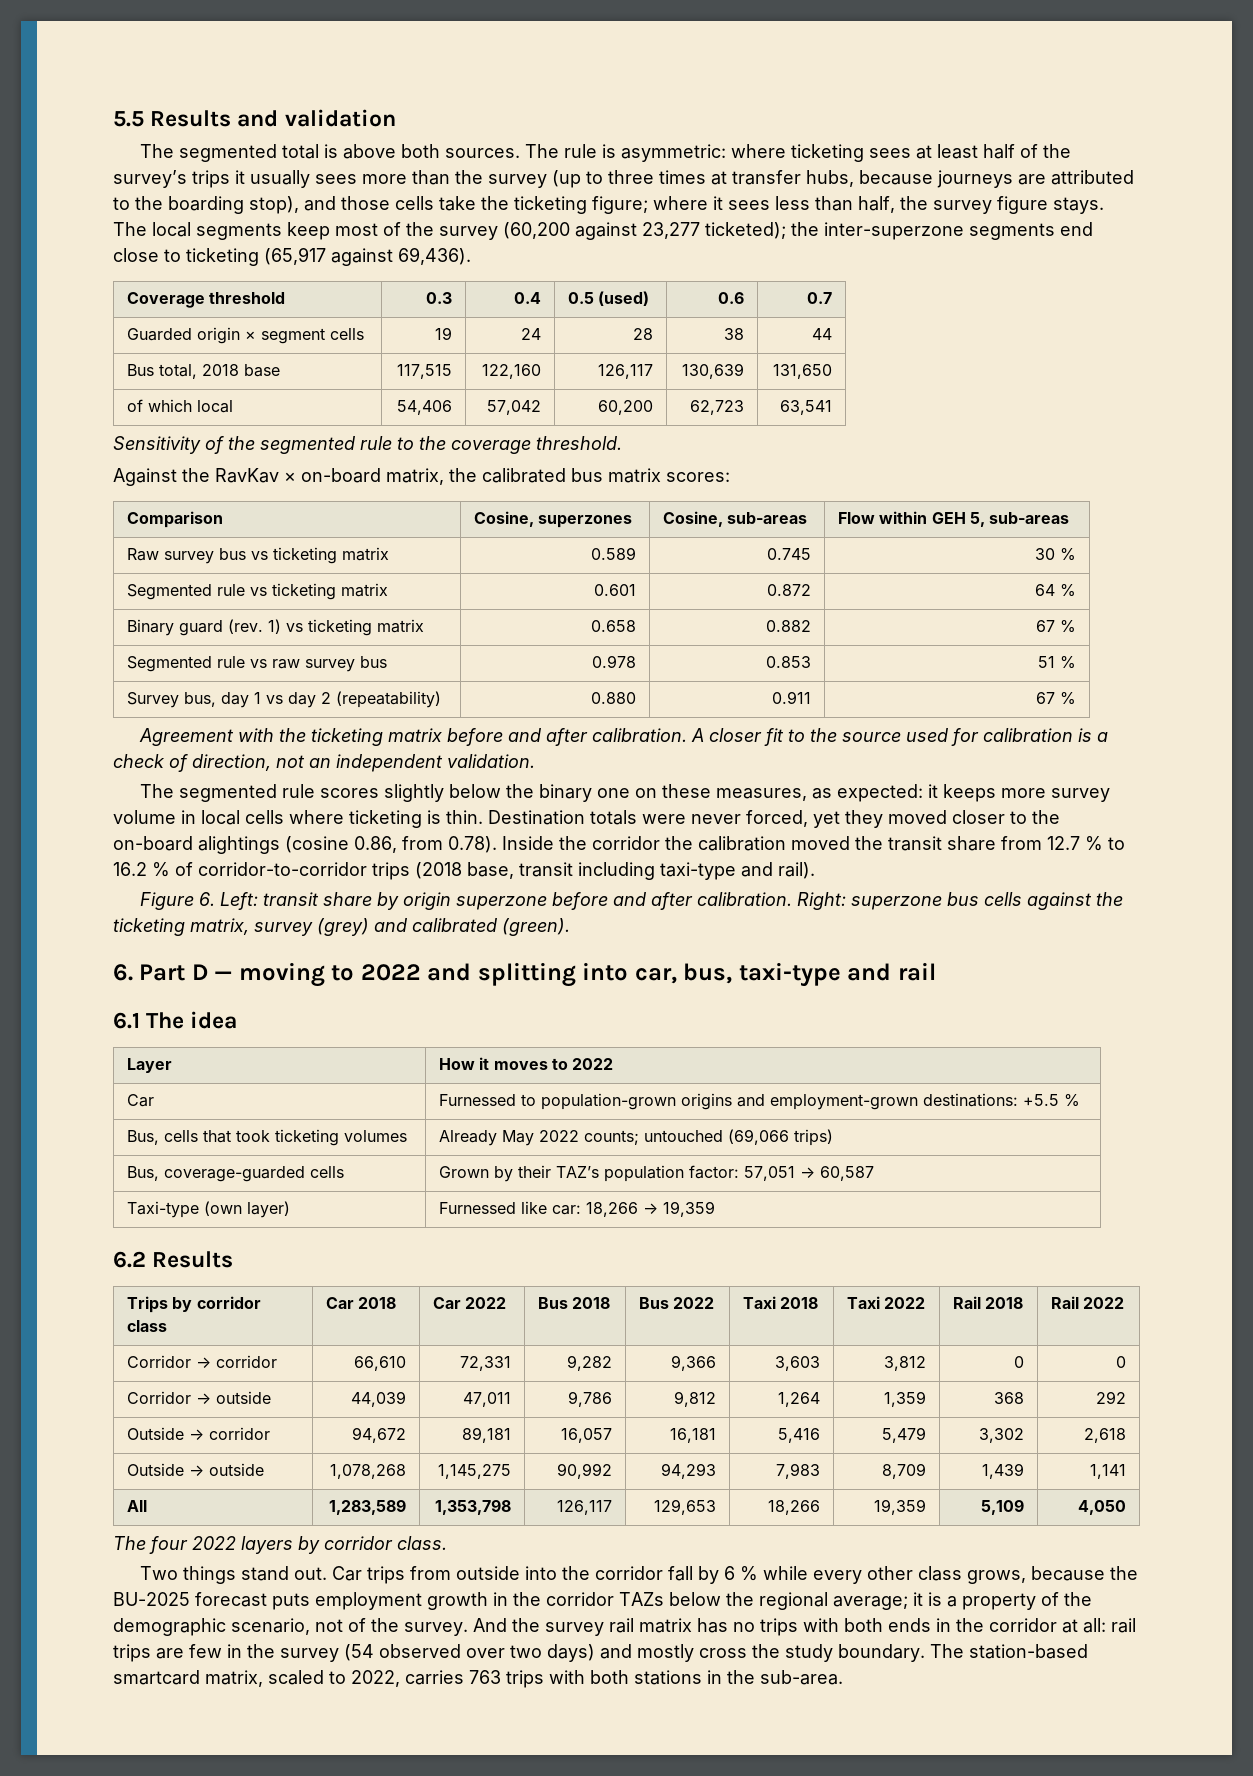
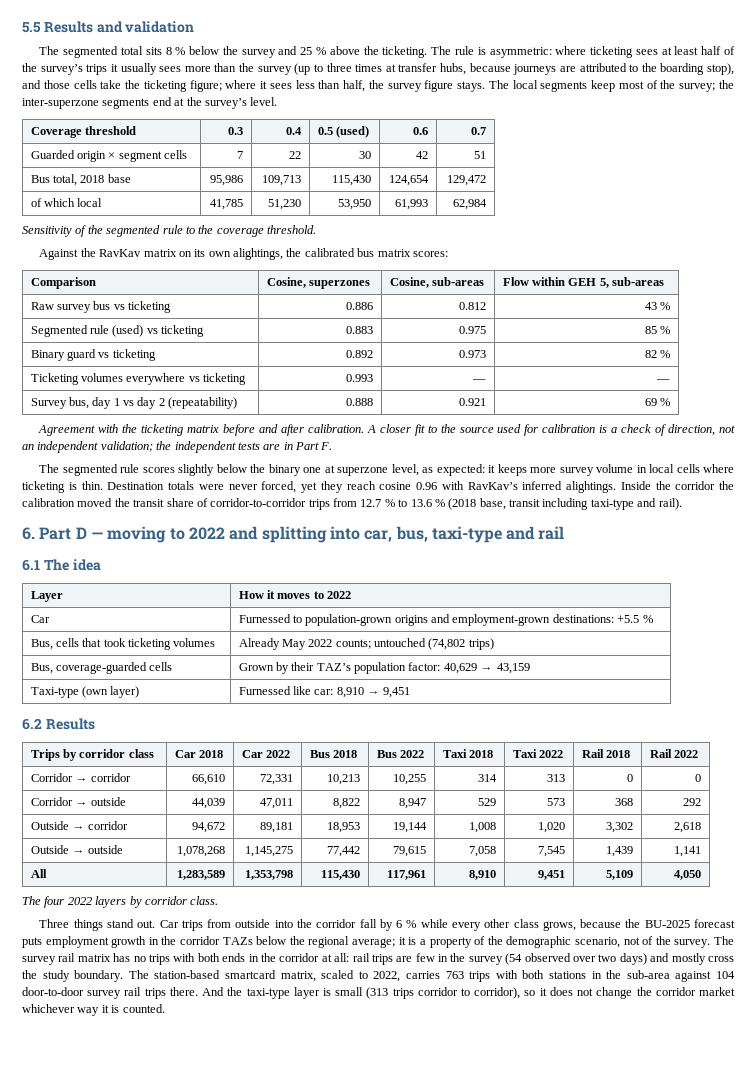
- The segmented total is above both sources.
+ The segmented total sits 8 % below the survey and 25 % above the ticketing.
- The local segments keep most of the survey (60,200 against 23,277 ticketed); the inter-superzone segments end close to ticketing (65,917 against 69,436).
+ The local segments keep most of the survey; the inter-superzone segments end at the survey’s level.
- Guarded origin × segment cells | 19 | 24 | 28 | 38 | 44
+ Guarded origin × segment cells | 7 | 22 | 30 | 42 | 51
- Bus total, 2018 base | 117,515 | 122,160 | 126,117 | 130,639 | 131,650
- of which local | 54,406 | 57,042 | 60,200 | 62,723 | 63,541
+ Bus total, 2018 base | 95,986 | 109,713 | 115,430 | 124,654 | 129,472
+ of which local | 41,785 | 51,230 | 53,950 | 61,993 | 62,984
- Against the RavKav × on-board matrix, the calibrated bus matrix scores:
+ Against the RavKav matrix on its own alightings, the calibrated bus matrix scores:
- Raw survey bus vs ticketing matrix | 0.589 | 0.745 | 30 %
- Segmented rule vs ticketing matrix | 0.601 | 0.872 | 64 %
+ Raw survey bus vs ticketing | 0.886 | 0.812 | 43 %
+ Segmented rule (used) vs ticketing | 0.883 | 0.975 | 85 %
- Binary guard (rev. 1) vs ticketing matrix | 0.658 | 0.882 | 67 %
- Segmented rule vs raw survey bus | 0.978 | 0.853 | 51 %
+ Binary guard vs ticketing | 0.892 | 0.973 | 82 %
+ Ticketing volumes everywhere vs ticketing | 0.993 | — | —
- Survey bus, day 1 vs day 2 (repeatability) | 0.880 | 0.911 | 67 %
+ Survey bus, day 1 vs day 2 (repeatability) | 0.888 | 0.921 | 69 %
- A closer fit to the source used for calibration is a check of direction, not an independent validation.
+ A closer fit to the source used for calibration is a check of direction, not an independent validation; the independent tests are in Part F.
- The segmented rule scores slightly below the binary one on these measures, as expected: it keeps more survey volume in local cells where ticketing is thin.
+ The segmented rule scores slightly below the binary one at superzone level, as expected: it keeps more survey volume in local cells where ticketing is thin.
- Destination totals were never forced, yet they moved closer to the on-board alightings (cosine 0.86, from 0.78). Inside the corridor the calibration moved the transit share from 12.7 % to 16.2 % of corridor-to-corridor trips (2018 base, transit including taxi-type and rail).
+ Destination totals were never forced, yet they reach cosine 0.96 with RavKav’s inferred alightings. Inside the corridor the calibration moved the transit share of corridor-to-corridor trips from 12.7 % to 13.6 % (2018 base, transit including taxi-type and rail).
- Figure 6. Left: transit share by origin superzone before and after calibration. Right: superzone bus cells against the ticketing matrix, survey (grey) and calibrated (green).
- Bus, cells that took ticketing volumes | Already May 2022 counts; untouched (69,066 trips)
+ Bus, cells that took ticketing volumes | Already May 2022 counts; untouched (74,802 trips)
- Bus, coverage-guarded cells | Grown by their TAZ’s population factor: 57,051 → 60,587
+ Bus, coverage-guarded cells | Grown by their TAZ’s population factor: 40,629 → 43,159
- Taxi-type (own layer) | Furnessed like car: 18,266 → 19,359
+ Taxi-type (own layer) | Furnessed like car: 8,910 → 9,451
- Corridor → corridor | 66,610 | 72,331 | 9,282 | 9,366 | 3,603 | 3,812 | 0 | 0
+ Corridor → corridor | 66,610 | 72,331 | 10,213 | 10,255 | 314 | 313 | 0 | 0
- Corridor → outside | 44,039 | 47,011 | 9,786 | 9,812 | 1,264 | 1,359 | 368 | 292
+ Corridor → outside | 44,039 | 47,011 | 8,822 | 8,947 | 529 | 573 | 368 | 292
- Outside → corridor | 94,672 | 89,181 | 16,057 | 16,181 | 5,416 | 5,479 | 3,302 | 2,618
+ Outside → corridor | 94,672 | 89,181 | 18,953 | 19,144 | 1,008 | 1,020 | 3,302 | 2,618
- Outside → outside | 1,078,268 | 1,145,275 | 90,992 | 94,293 | 7,983 | 8,709 | 1,439 | 1,141
+ Outside → outside | 1,078,268 | 1,145,275 | 77,442 | 79,615 | 7,058 | 7,545 | 1,439 | 1,141
- All | 1,283,589 | 1,353,798 | 126,117 | 129,653 | 18,266 | 19,359 | 5,109 | 4,050
+ All | 1,283,589 | 1,353,798 | 115,430 | 117,961 | 8,910 | 9,451 | 5,109 | 4,050
- Two things stand out.
+ Three things stand out.
- And the survey rail matrix has no trips with both ends in the corridor at all: rail trips are few in the survey (54 observed over two days) and mostly cross the study boundary.
+ The survey rail matrix has no trips with both ends in the corridor at all: rail trips are few in the survey (54 observed over two days) and mostly cross the study boundary.
- The station-based smartcard matrix, scaled to 2022, carries 763 trips with both stations in the sub-area.
+ The station-based smartcard matrix, scaled to 2022, carries 763 trips with both stations in the sub-area against 104 door-to-door survey rail trips there. And the taxi-type layer is small (313 trips corridor to corridor), so it does not change the corridor market whichever way it is counted.

